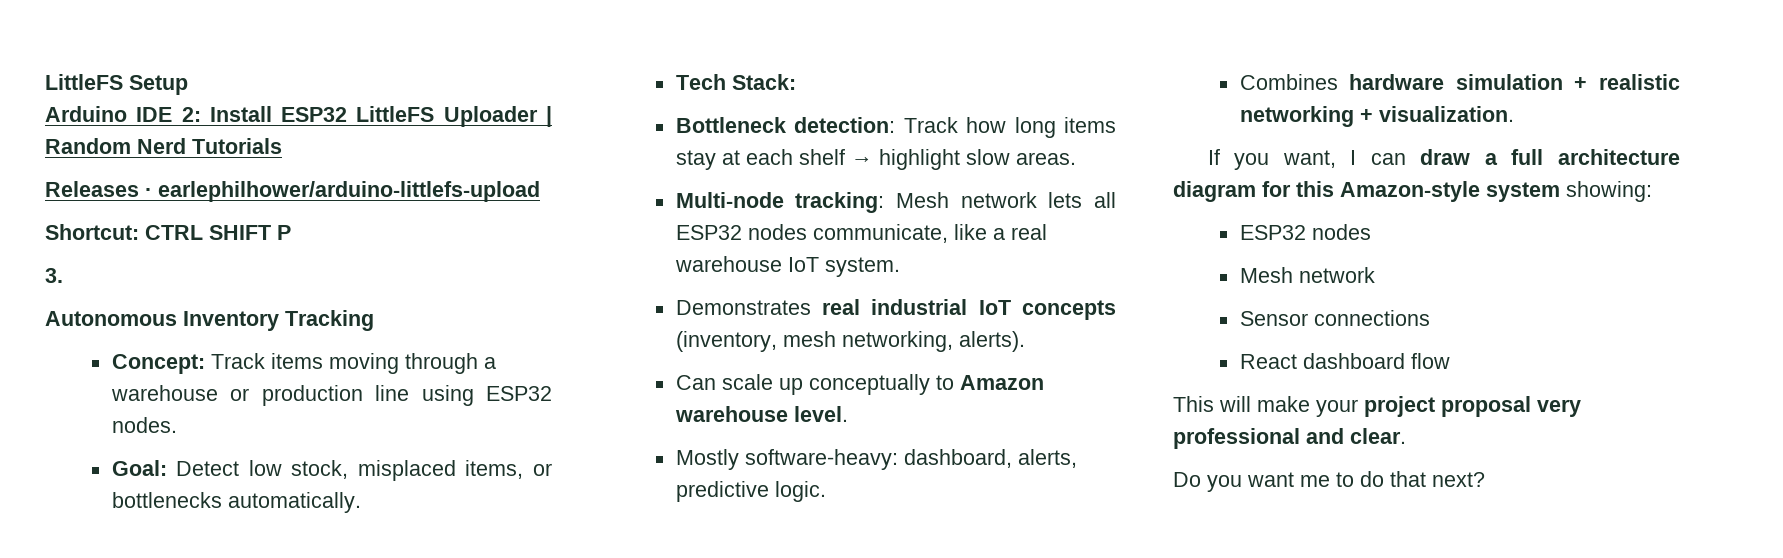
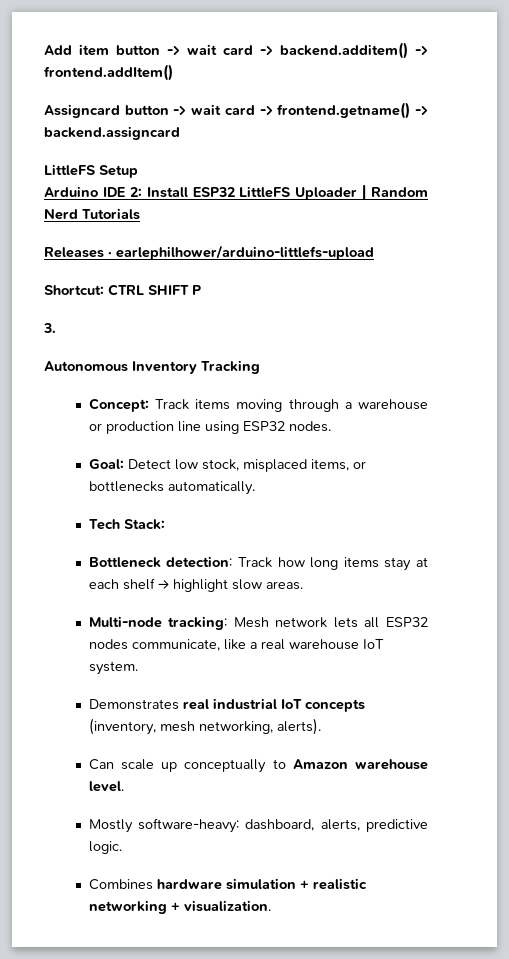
+ Add item button -> wait card -> backend.additem() -> frontend.addItem()
+ Assigncard button -> wait card -> frontend.getname() -> backend.assigncard
- If you want, I can draw a full architecture diagram for this Amazon-style system showing:
- ESP32 nodes
- Mesh network
- Sensor connections
- React dashboard flow
- This will make your project proposal very professional and clear.
- Do you want me to do that next?

